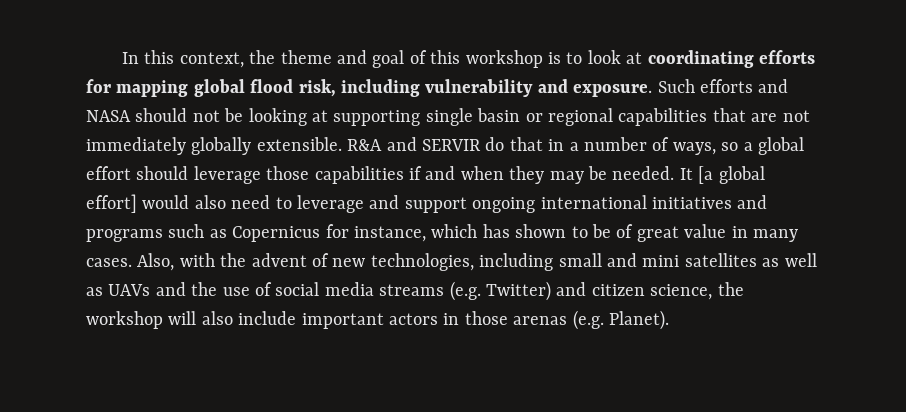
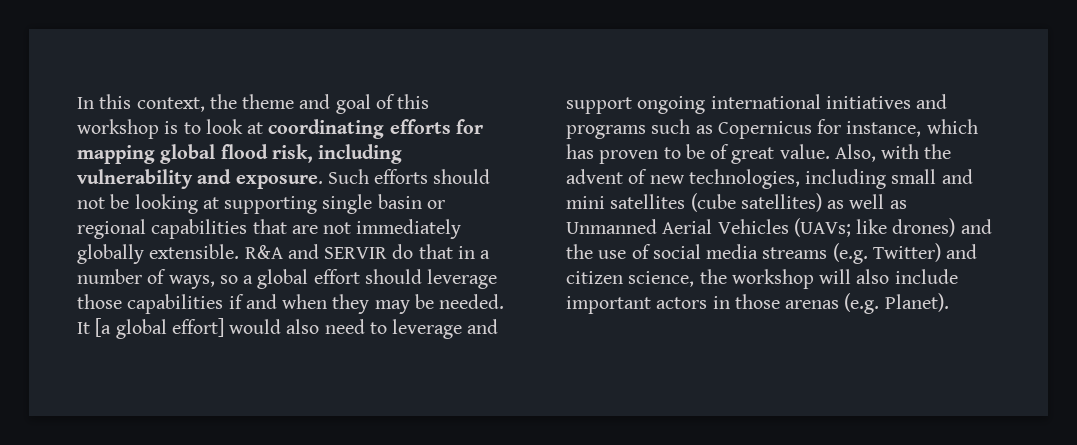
- Such efforts and NASA should not be looking at supporting single basin or regional capabilities that are not immediately globally extensible.
+ Such efforts should not be looking at supporting single basin or regional capabilities that are not immediately globally extensible.
- It [a global effort] would also need to leverage and support ongoing international initiatives and programs such as Copernicus for instance, which has shown to be of great value in many cases.
+ It [a global effort] would also need to leverage and support ongoing international initiatives and programs such as Copernicus for instance, which has proven to be of great value.
- Also, with the advent of new technologies, including small and mini satellites as well as UAVs and the use of social media streams (e.g. Twitter) and citizen science, the workshop will also include important actors in those arenas (e.g. Planet).
+ Also, with the advent of new technologies, including small and mini satellites (cube satellites) as well as Unmanned Aerial Vehicles (UAVs; like drones) and the use of social media streams (e.g. Twitter) and citizen science, the workshop will also include important actors in those arenas (e.g. Planet).

